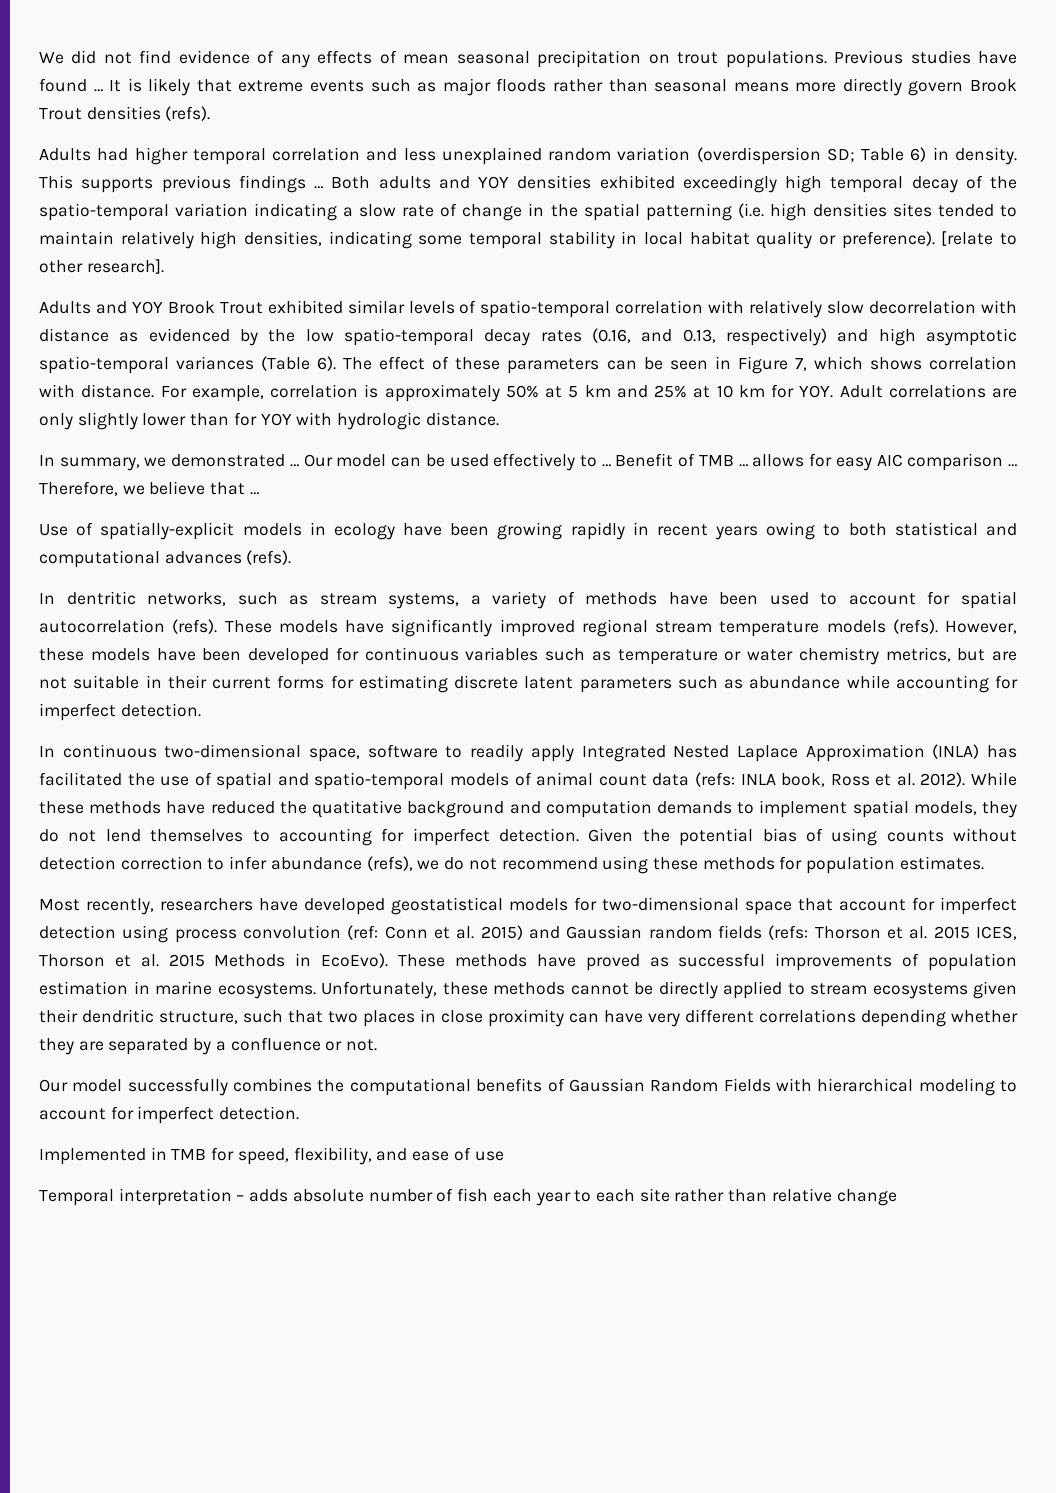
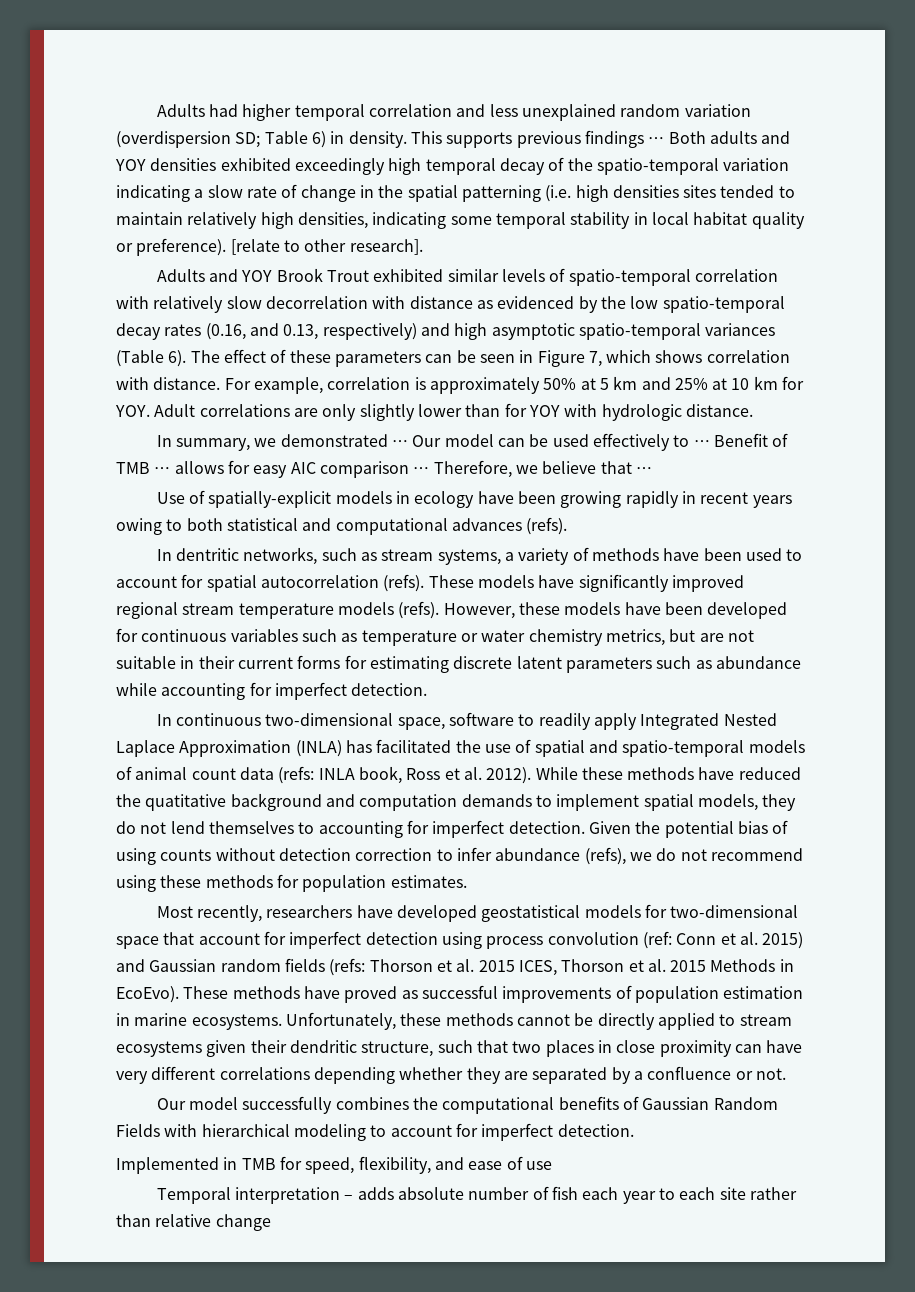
- We did not find evidence of any effects of mean seasonal precipitation on trout populations. Previous studies have found … It is likely that extreme events such as major floods rather than seasonal means more directly govern Brook Trout densities (refs).

